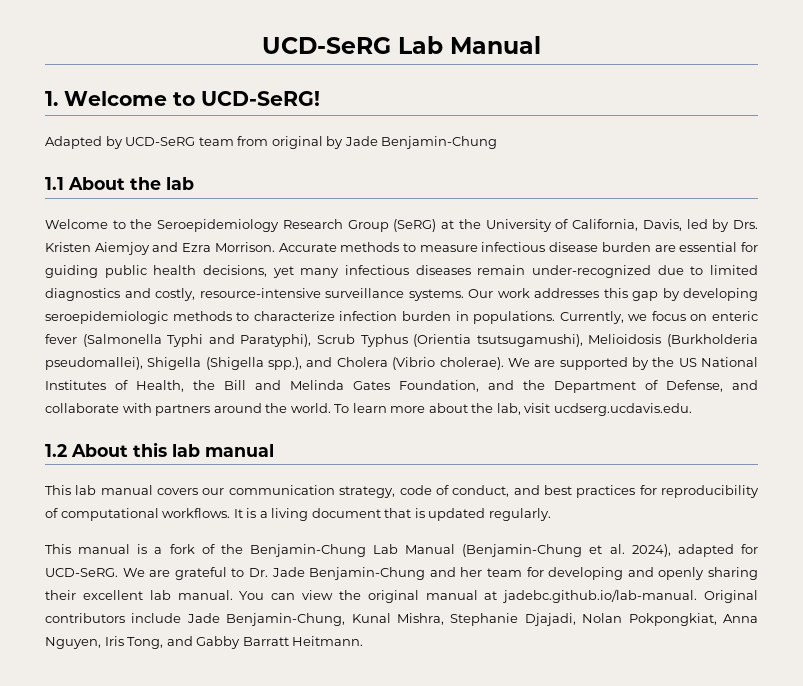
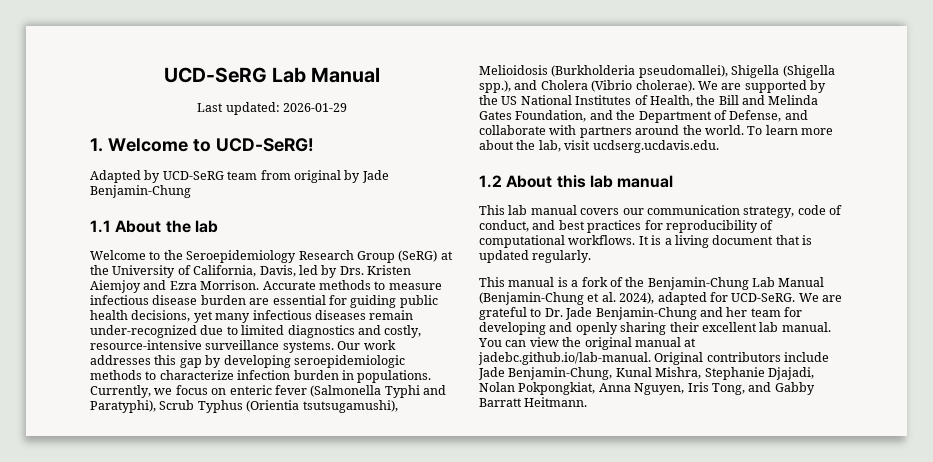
+ Last updated: 2026-01-29

